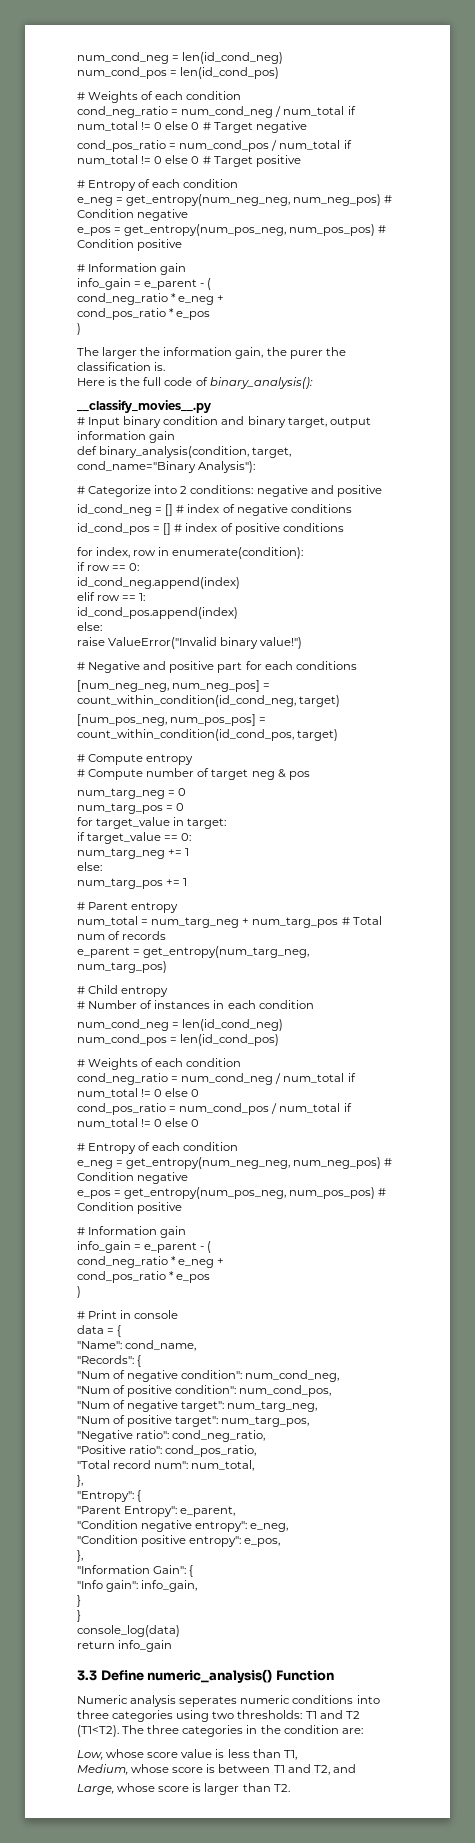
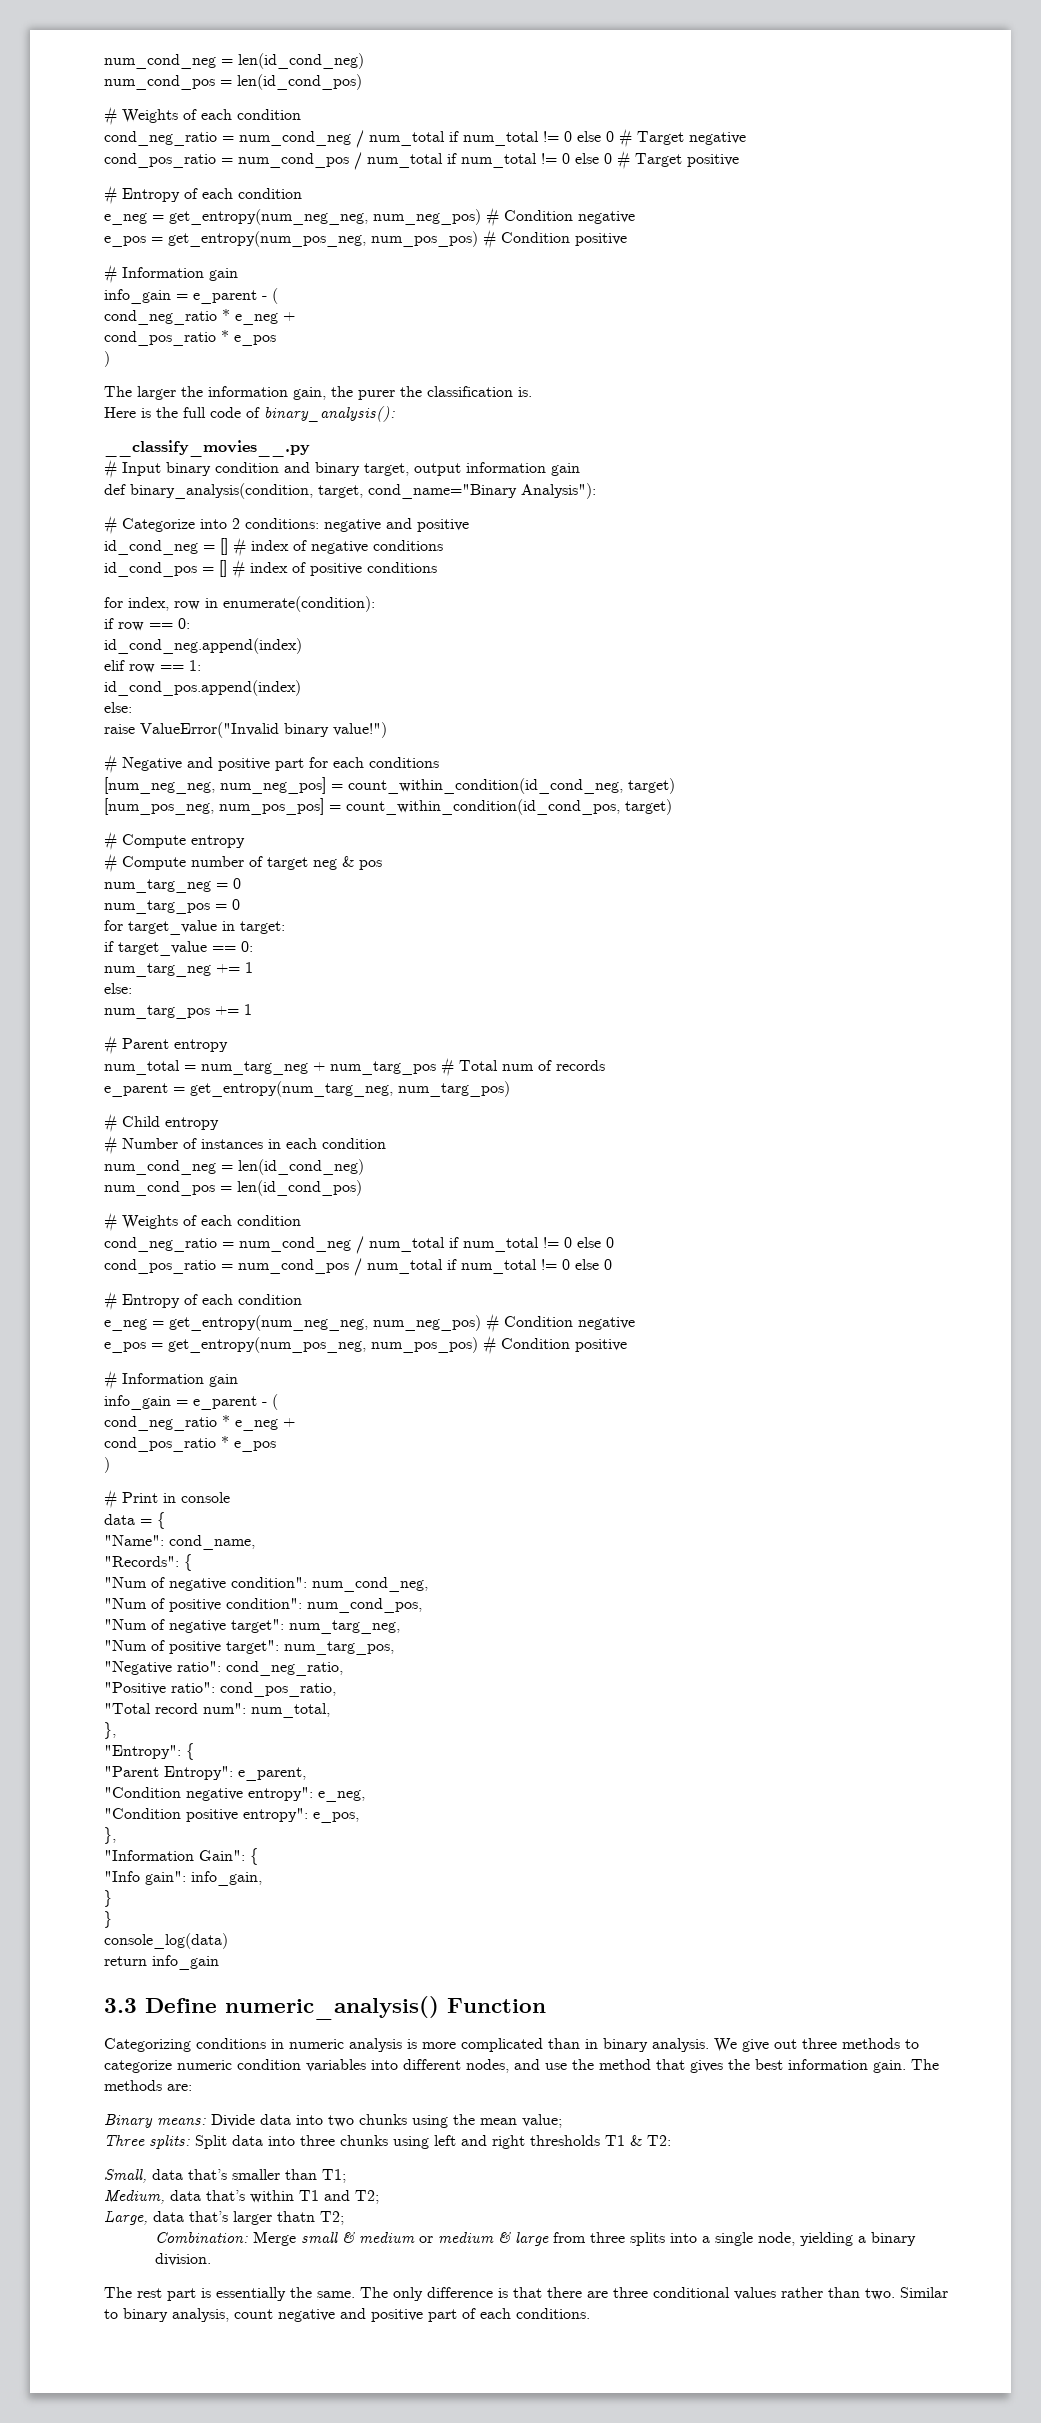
- Numeric analysis seperates numeric conditions into three categories using two thresholds: T1 and T2 (T1<T2). The three categories in the condition are:
- Low, whose score value is less than T1,
- Medium, whose score is between T1 and T2, and
- Large, whose score is larger than T2.
+ Categorizing conditions in numeric analysis is more complicated than in binary analysis. We give out three methods to categorize numeric condition variables into different nodes, and use the method that gives the best information gain. The methods are:
+ Binary means: Divide data into two chunks using the mean value;
+ Three splits: Split data into three chunks using left and right thresholds T1 & T2:
+ Small, data that’s smaller than T1;
+ Medium, data that’s within T1 and T2;
+ Large, data that’s larger thatn T2;
+ Combination: Merge small & medium or medium & large from three splits into a single node, yielding a binary division.
+ The rest part is essentially the same. The only difference is that there are three conditional values rather than two. Similar to binary analysis, count negative and positive part of each conditions.

